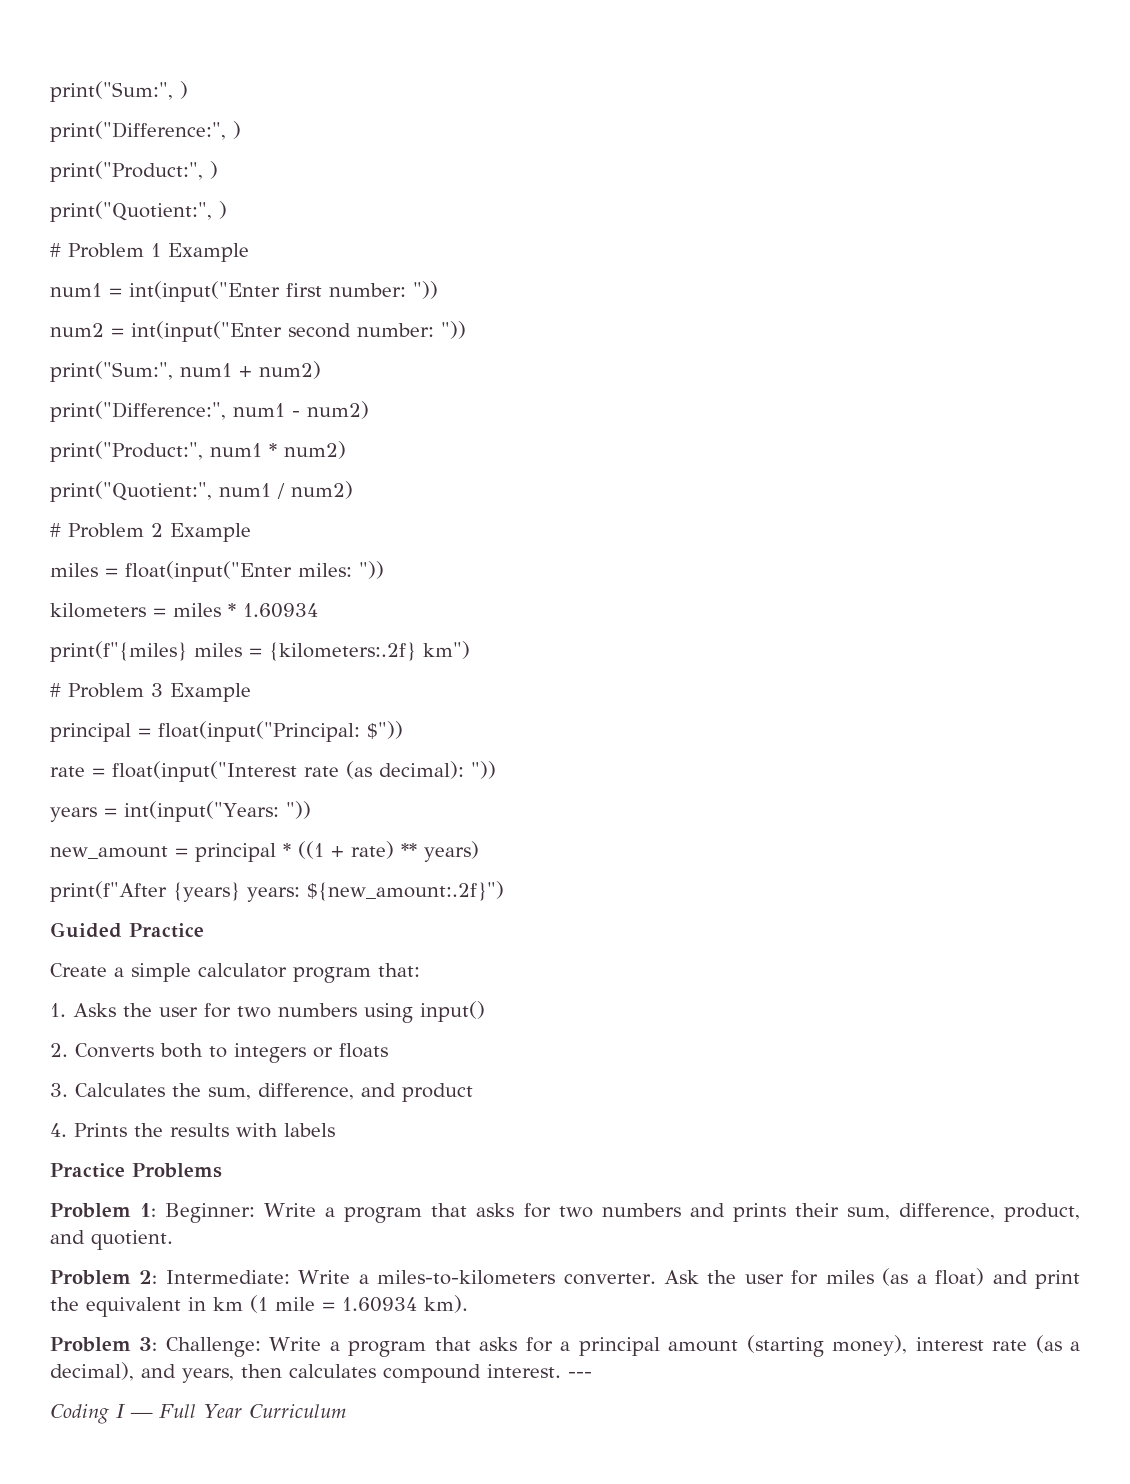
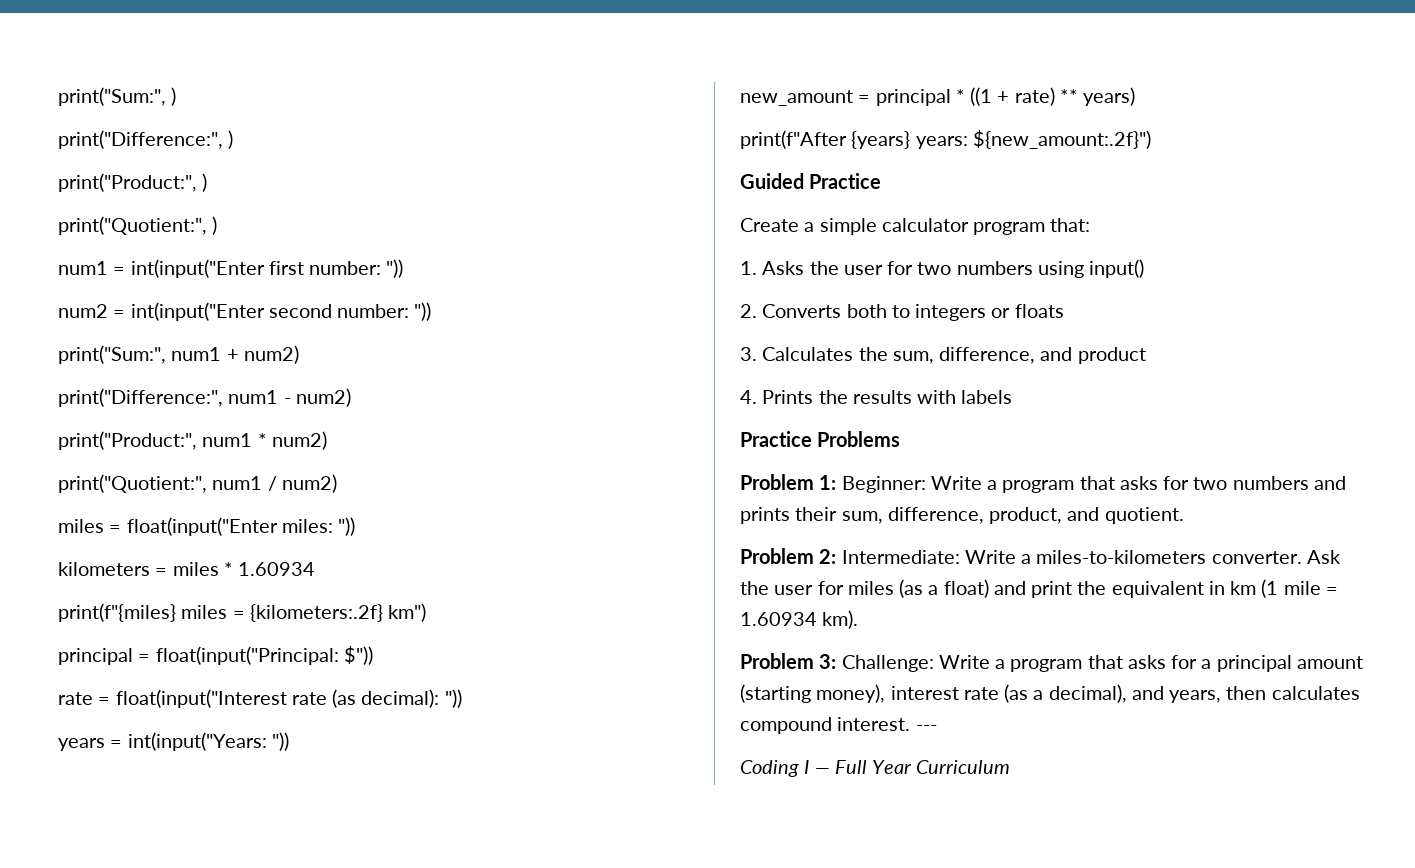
- # Problem 1 Example
- # Problem 2 Example
- # Problem 3 Example

